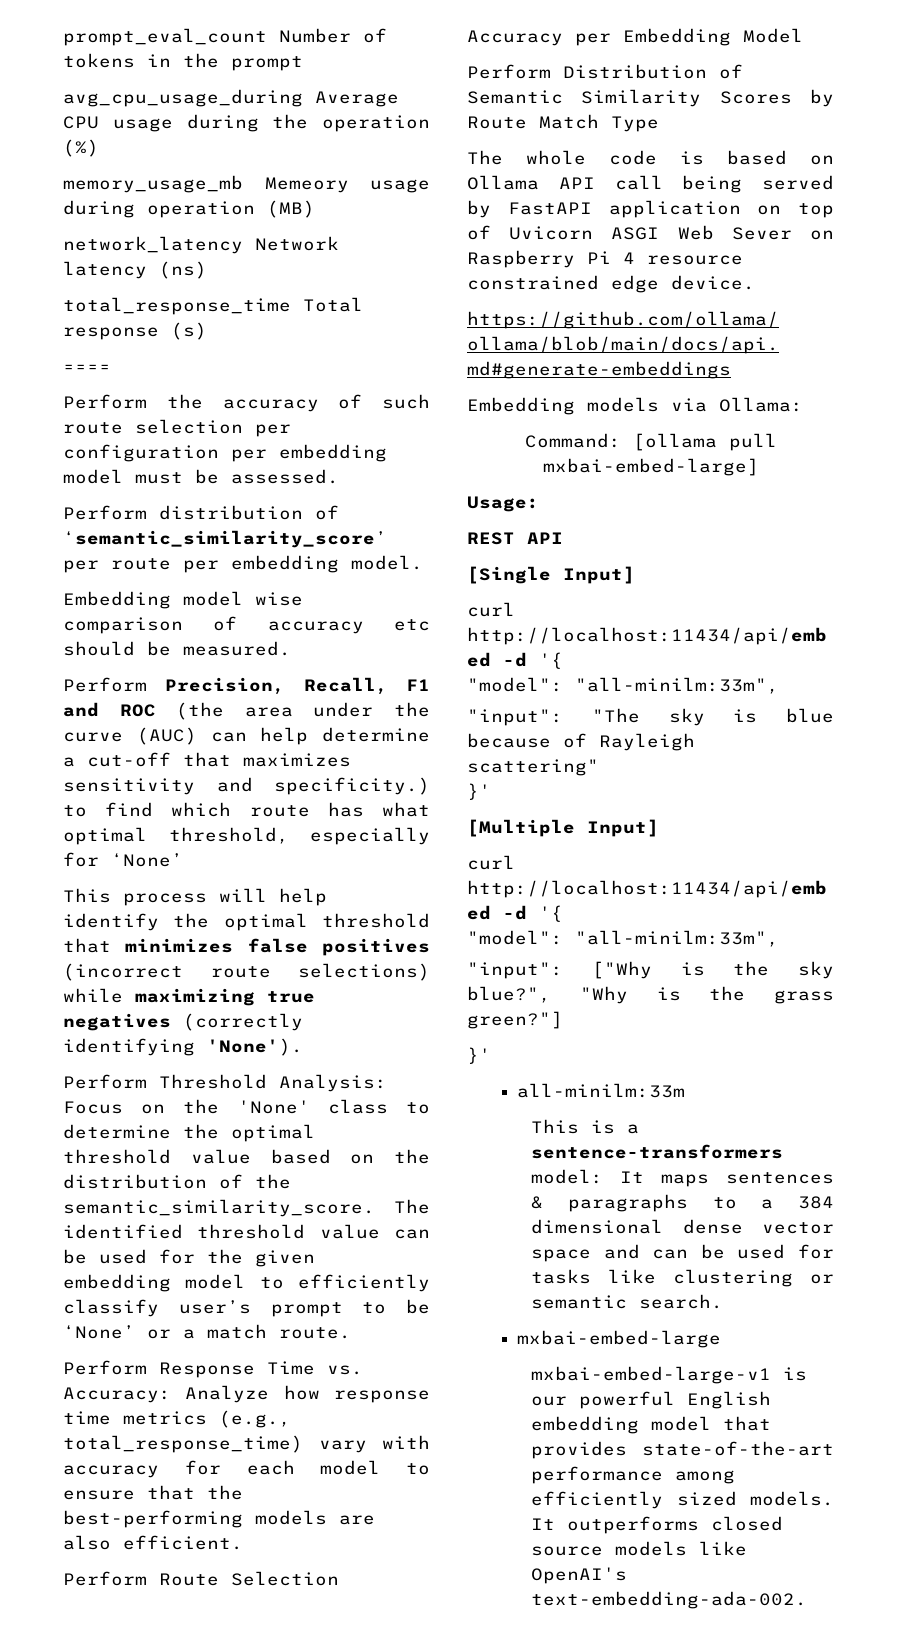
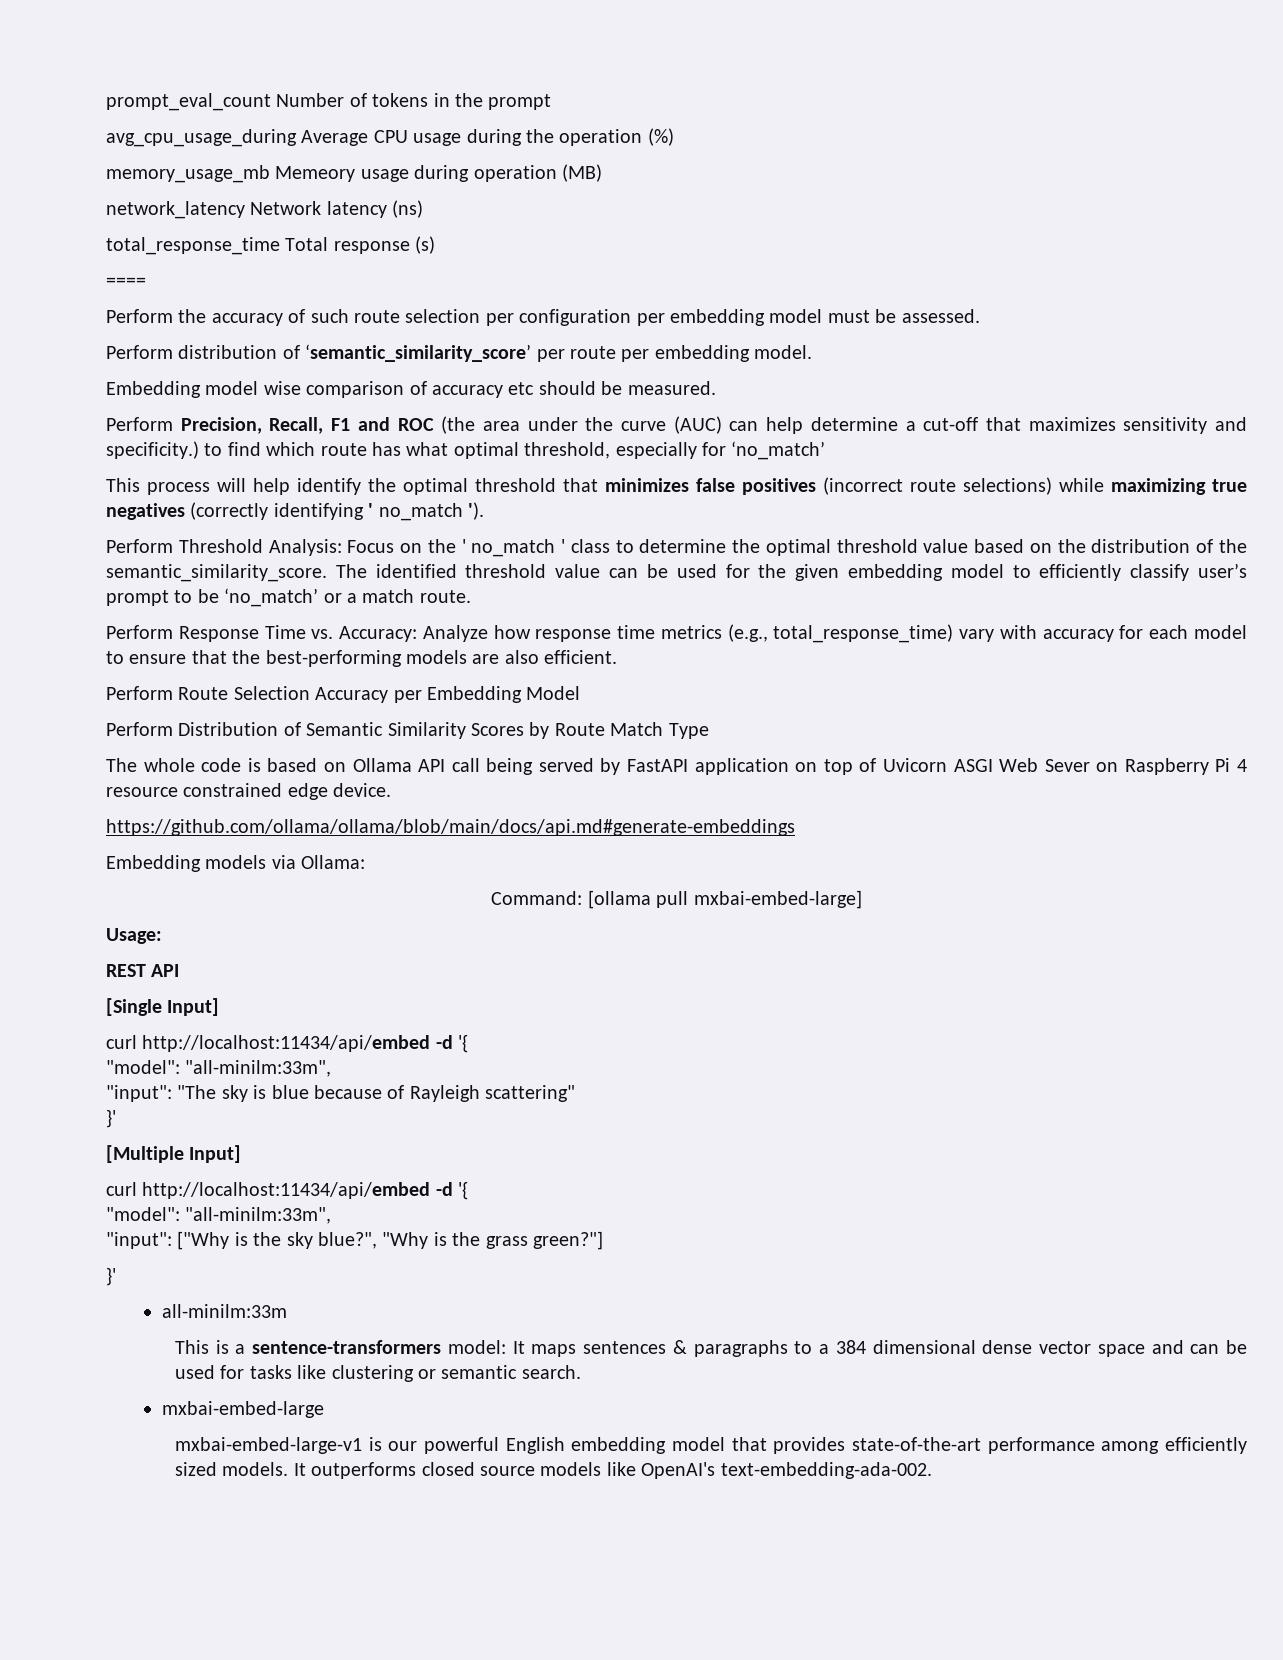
- Perform Precision, Recall, F1 and ROC (the area under the curve (AUC) can help determine a cut-off that maximizes sensitivity and specificity.) to find which route has what optimal threshold, especially for ‘None’
+ Perform Precision, Recall, F1 and ROC (the area under the curve (AUC) can help determine a cut-off that maximizes sensitivity and specificity.) to find which route has what optimal threshold, especially for ‘no_match’
- This process will help identify the optimal threshold that minimizes false positives (incorrect route selections) while maximizing true negatives (correctly identifying 'None').
+ This process will help identify the optimal threshold that minimizes false positives (incorrect route selections) while maximizing true negatives (correctly identifying ' no_match ').
- Perform Threshold Analysis: Focus on the 'None' class to determine the optimal threshold value based on the distribution of the semantic_similarity_score.
+ Perform Threshold Analysis: Focus on the ' no_match ' class to determine the optimal threshold value based on the distribution of the semantic_similarity_score.
- The identified threshold value can be used for the given embedding model to efficiently classify user’s prompt to be ‘None’ or a match route.
+ The identified threshold value can be used for the given embedding model to efficiently classify user’s prompt to be ‘no_match’ or a match route.

